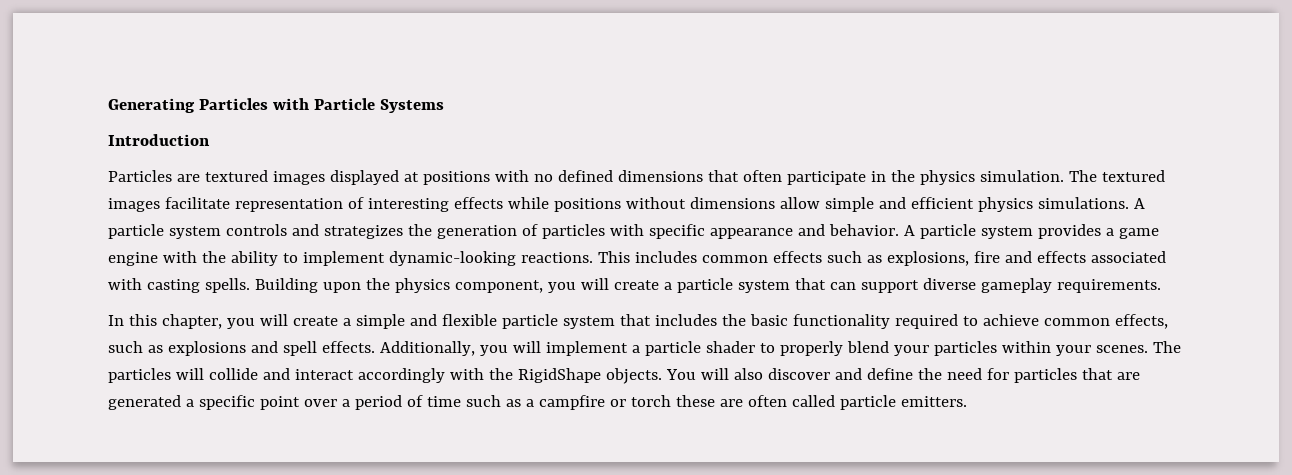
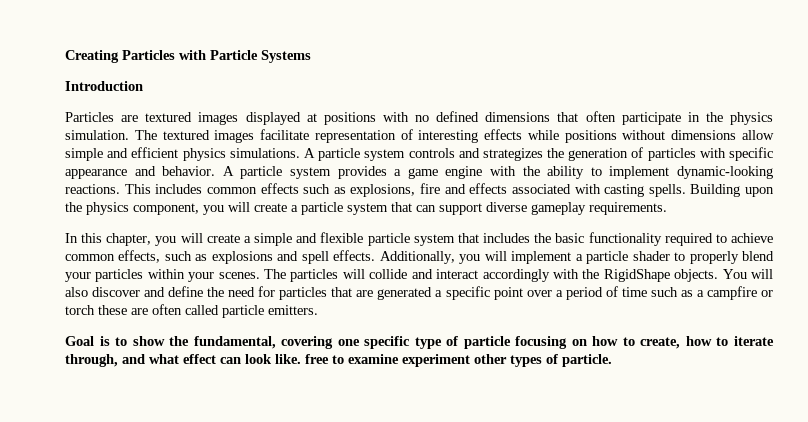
- Generating Particles with Particle Systems
+ Creating Particles with Particle Systems
+ Goal is to show the fundamental, covering one specific type of particle focusing on how to create, how to iterate through, and what effect can look like. free to examine experiment other types of particle.

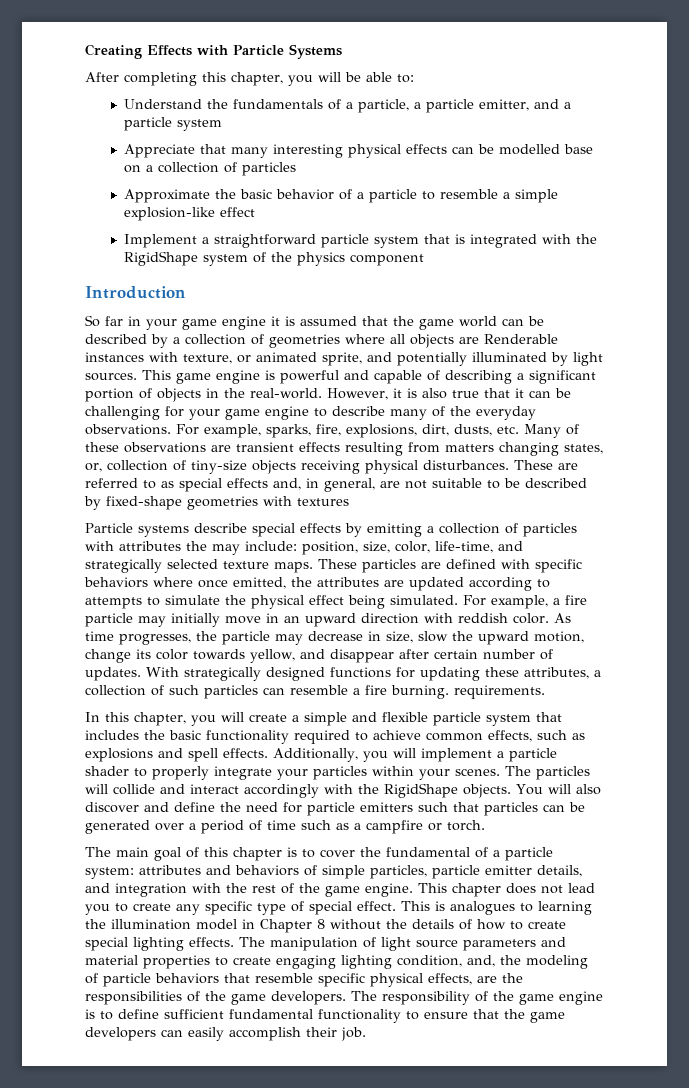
- Creating Particles with Particle Systems
+ Creating Effects with Particle Systems
+ After completing this chapter, you will be able to:
+ Understand the fundamentals of a particle, a particle emitter, and a particle system
+ Appreciate that many interesting physical effects can be modelled base on a collection of particles
+ Approximate the basic behavior of a particle to resemble a simple explosion-like effect
+ Implement a straightforward particle system that is integrated with the RigidShape system of the physics component
  Introduction
- Particles are textured images displayed at positions with no defined dimensions that often participate in the physics simulation. The textured images facilitate representation of interesting effects while positions without dimensions allow simple and efficient physics simulations. A particle system controls and strategizes the generation of particles with specific appearance and behavior. A particle system provides a game engine with the ability to implement dynamic-looking reactions. This includes common effects such as explosions, fire and effects associated with casting spells. Building upon the physics component, you will create a particle system that can support diverse gameplay requirements.
+ So far in your game engine it is assumed that the game world can be described by a collection of geometries where all objects are Renderable instances with texture, or animated sprite, and potentially illuminated by light sources. This game engine is powerful and capable of describing a significant portion of objects in the real-world. However, it is also true that it can be challenging for your game engine to describe many of the everyday observations. For example, sparks, fire, explosions, dirt, dusts, etc. Many of these observations are transient effects resulting from matters changing states, or, collection of tiny-size objects receiving physical disturbances. These are referred to as special effects and, in general, are not suitable to be described by fixed-shape geometries with textures
+ Particle systems describe special effects by emitting a collection of particles with attributes the may include: position, size, color, life-time, and strategically selected texture maps. These particles are defined with specific behaviors where once emitted, the attributes are updated according to attempts to simulate the physical effect being simulated. For example, a fire particle may initially move in an upward direction with reddish color. As time progresses, the particle may decrease in size, slow the upward motion, change its color towards yellow, and disappear after certain number of updates. With strategically designed functions for updating these attributes, a collection of such particles can resemble a fire burning. requirements.
- Additionally, you will implement a particle shader to properly blend your particles within your scenes.
+ Additionally, you will implement a particle shader to properly integrate your particles within your scenes.
- You will also discover and define the need for particles that are generated a specific point over a period of time such as a campfire or torch these are often called particle emitters.
- Goal is to show the fundamental, covering one specific type of particle focusing on how to create, how to iterate through, and what effect can look like. free to examine experiment other types of particle.
+ You will also discover and define the need for particle emitters such that particles can be generated over a period of time such as a campfire or torch.
+ The main goal of this chapter is to cover the fundamental of a particle system: attributes and behaviors of simple particles, particle emitter details, and integration with the rest of the game engine. This chapter does not lead you to create any specific type of special effect. This is analogues to learning the illumination model in Chapter 8 without the details of how to create special lighting effects. The manipulation of light source parameters and material properties to create engaging lighting condition, and, the modeling of particle behaviors that resemble specific physical effects, are the responsibilities of the game developers. The responsibility of the game engine is to define sufficient fundamental functionality to ensure that the game developers can easily accomplish their job.

